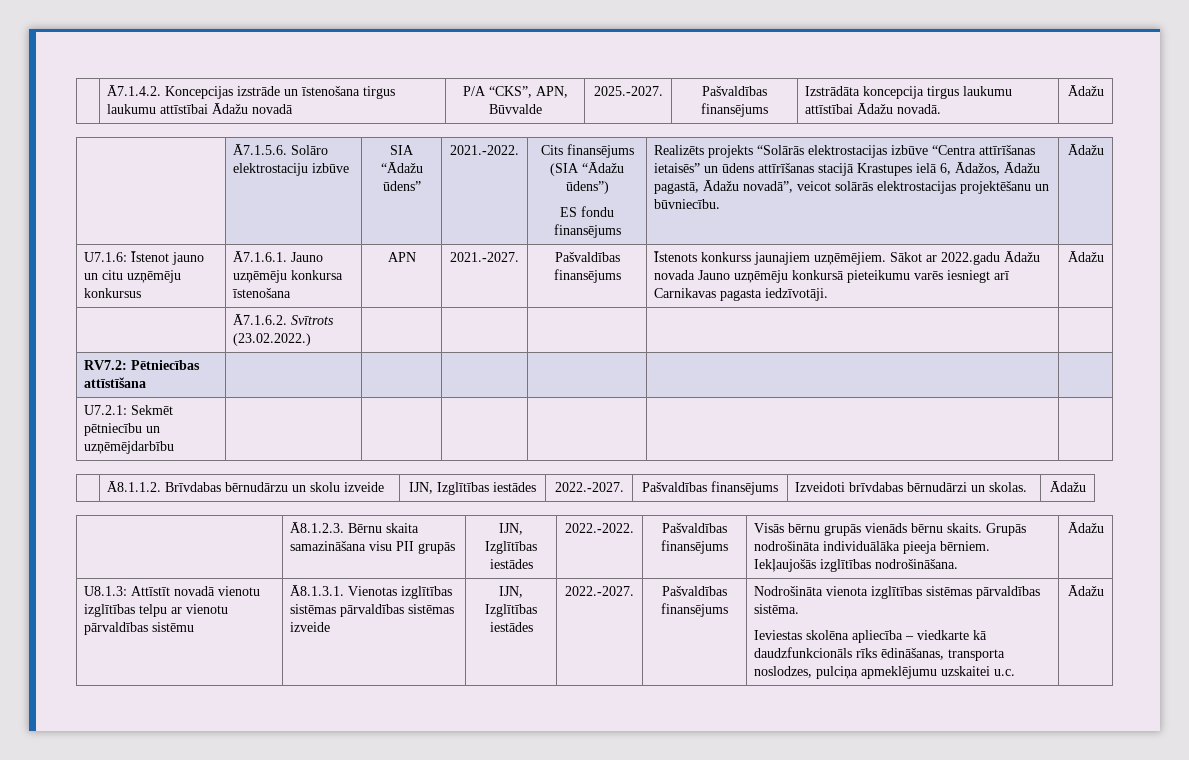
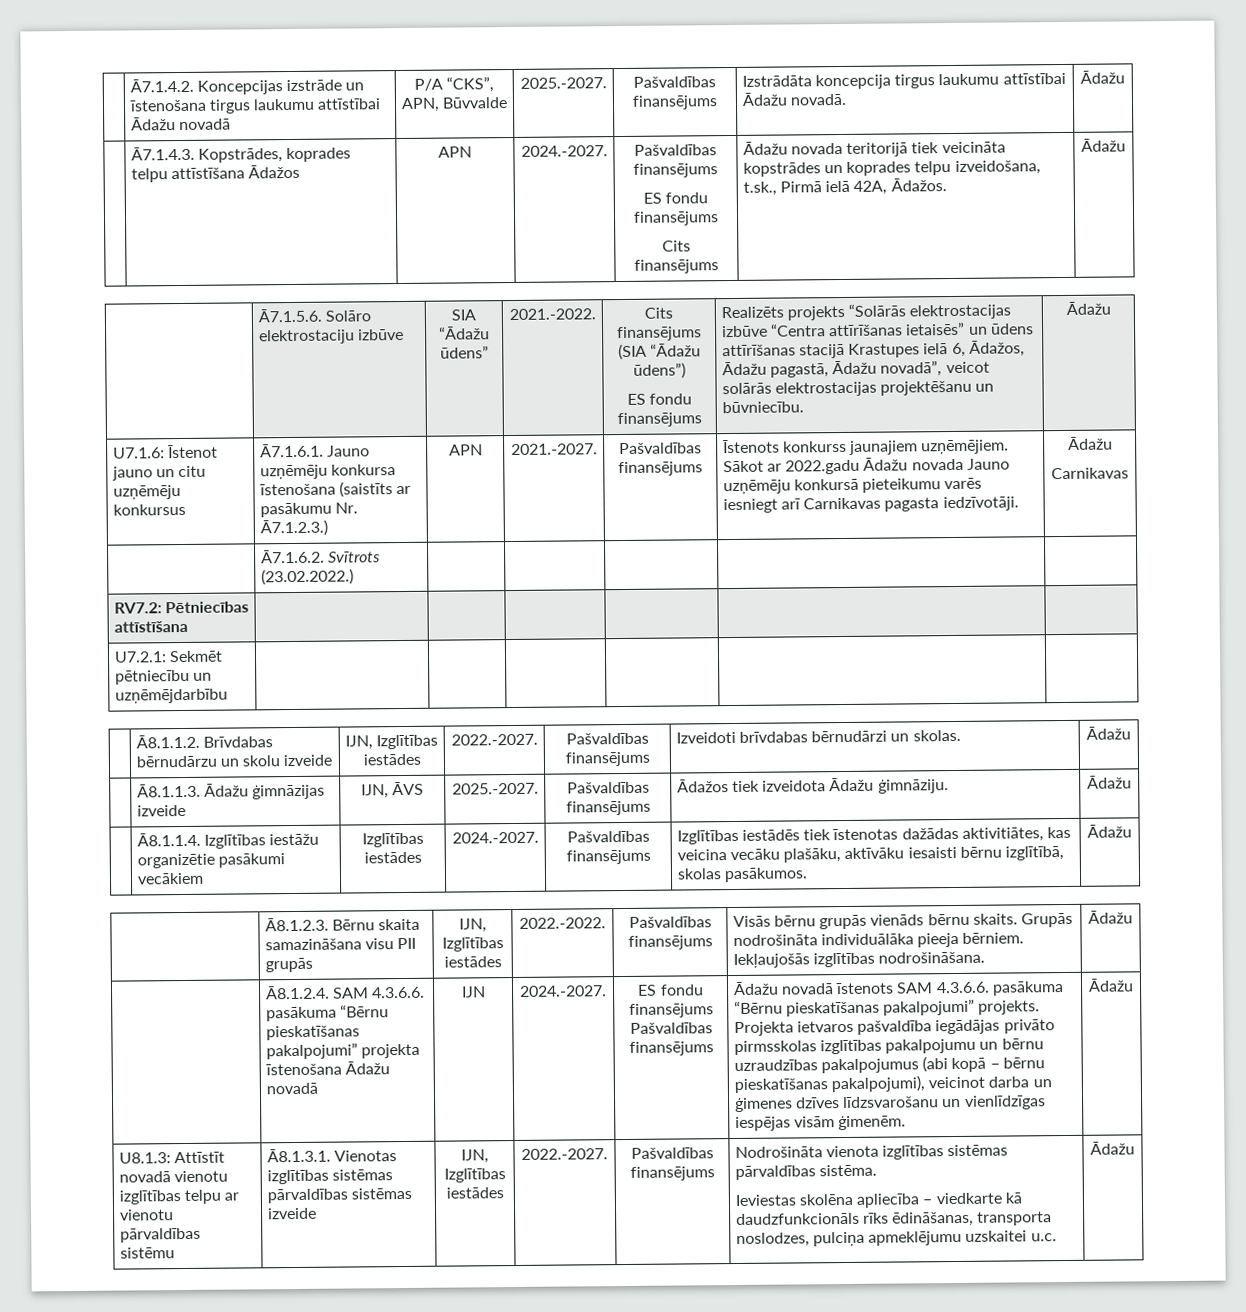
+ | Ā7.1.4.3. Kopstrādes, koprades telpu attīstīšana Ādažos | APN | 2024.-2027. | Pašvaldības finansējums
+ ES fondu finansējums
+ Cits finansējums | Ādažu novada teritorijā tiek veicināta kopstrādes un koprades telpu izveidošana, t.sk., Pirmā ielā 42A, Ādažos. | Ādažu
- Ā7.1.6.1. Jauno uzņēmēju konkursa īstenošana
+ Ā7.1.6.1. Jauno uzņēmēju konkursa īstenošana (saistīts ar pasākumu Nr. Ā7.1.2.3.)
  Sākot ar 2022.gadu Ādažu novada Jauno uzņēmēju konkursā pieteikumu varēs iesniegt arī Carnikavas pagasta iedzīvotāji. | Ādažu
+ Carnikavas
+ | Ā8.1.1.3. Ādažu ģimnāzijas izveide | IJN, ĀVS | 2025.-2027. | Pašvaldības finansējums | Ādažos tiek izveidota Ādažu ģimnāziju. | Ādažu
+ | Ā8.1.1.4. Izglītības iestāžu organizētie pasākumi vecākiem | Izglītības iestādes | 2024.-2027. | Pašvaldības finansējums | Izglītības iestādēs tiek īstenotas dažādas aktivitiātes, kas veicina vecāku plašāku, aktīvāku iesaisti bērnu izglītībā, skolas pasākumos. | Ādažu
+ Ā8.1.2.4. SAM 4.3.6.6. pasākuma “Bērnu pieskatīšanas pakalpojumi” projekta īstenošana Ādažu novadā | IJN | 2024.-2027. | ES fondu finansējums Pašvaldības finansējums | Ādažu novadā īstenots SAM 4.3.6.6. pasākuma “Bērnu pieskatīšanas pakalpojumi” projekts. Projekta ietvaros pašvaldība iegādājas privāto pirmsskolas izglītības pakalpojumu un bērnu uzraudzības pakalpojumus (abi kopā – bērnu pieskatīšanas pakalpojumi), veicinot darba un ģimenes dzīves līdzsvarošanu un vienlīdzīgas iespējas visām ģimenēm. | Ādažu

